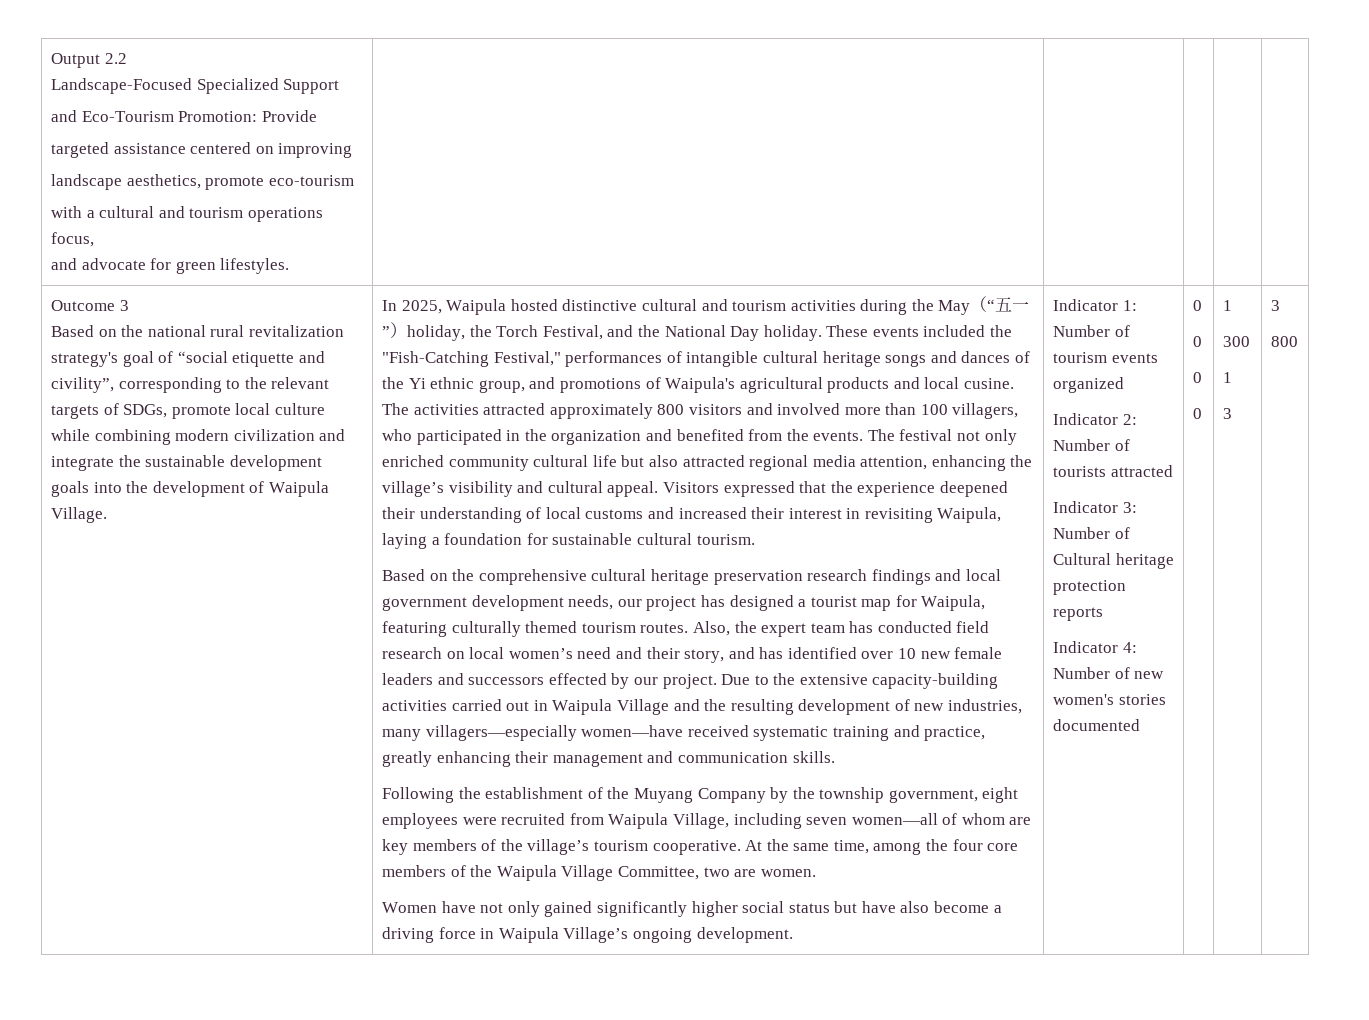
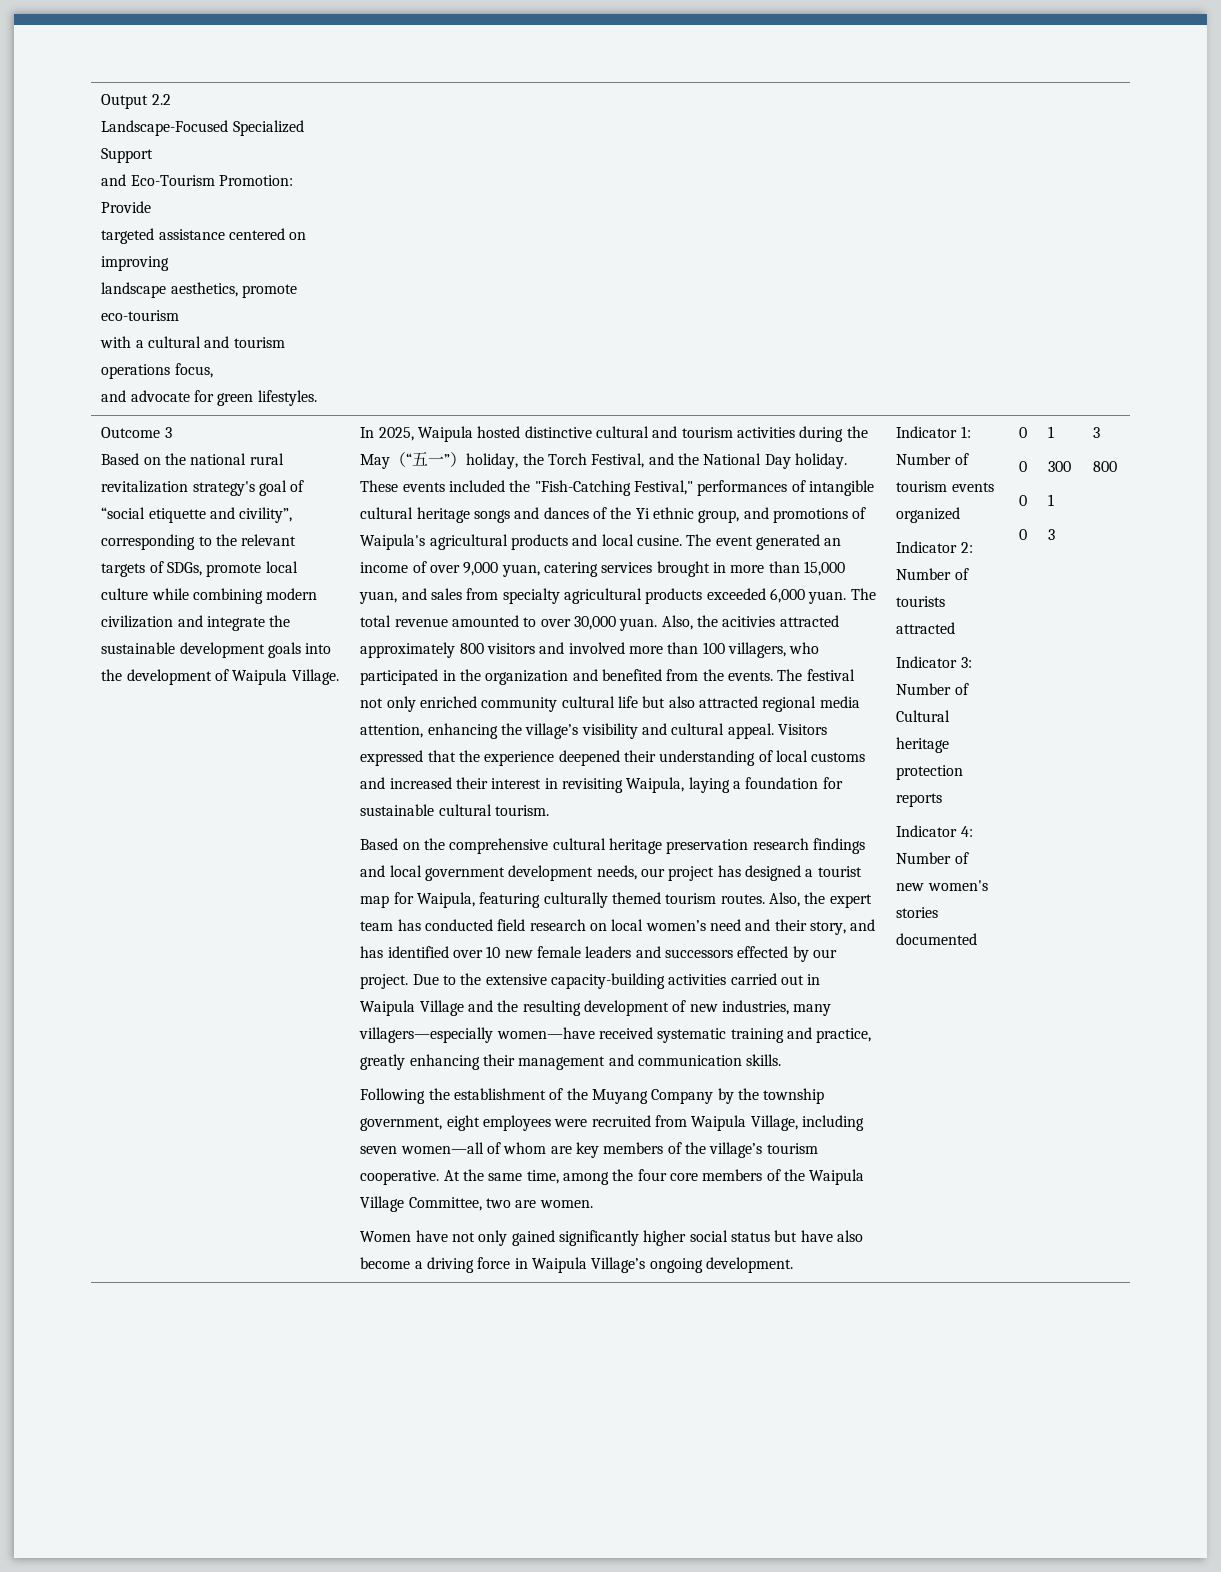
- The activities attracted approximately 800 visitors and involved more than 100 villagers, who participated in the organization and benefited from the events.
+ The event generated an income of over 9,000 yuan, catering services brought in more than 15,000 yuan, and sales from specialty agricultural products exceeded 6,000 yuan. The total revenue amounted to over 30,000 yuan. Also, the acitivies attracted approximately 800 visitors and involved more than 100 villagers, who participated in the organization and benefited from the events.

